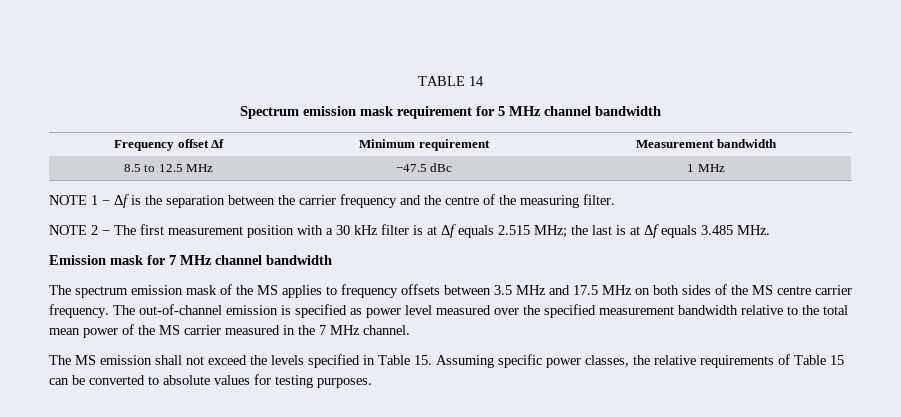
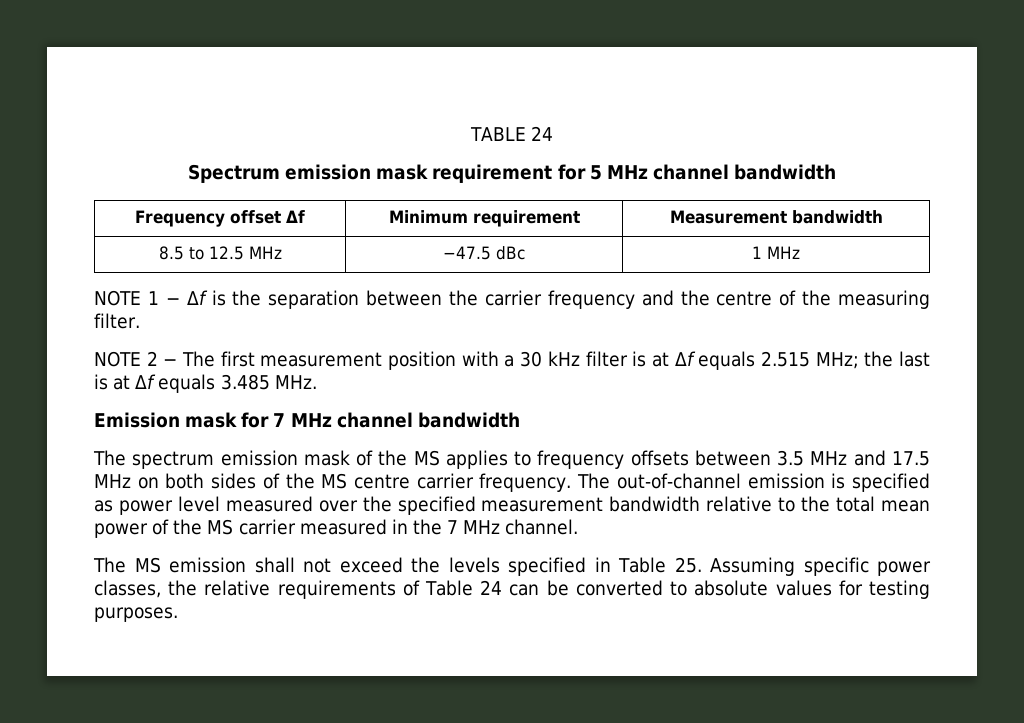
- TABLE 14
+ TABLE 24
- The MS emission shall not exceed the levels specified in Table 15. Assuming specific power classes, the relative requirements of Table 15 can be converted to absolute values for testing purposes.
+ The MS emission shall not exceed the levels specified in Table 25. Assuming specific power classes, the relative requirements of Table 24 can be converted to absolute values for testing purposes.

